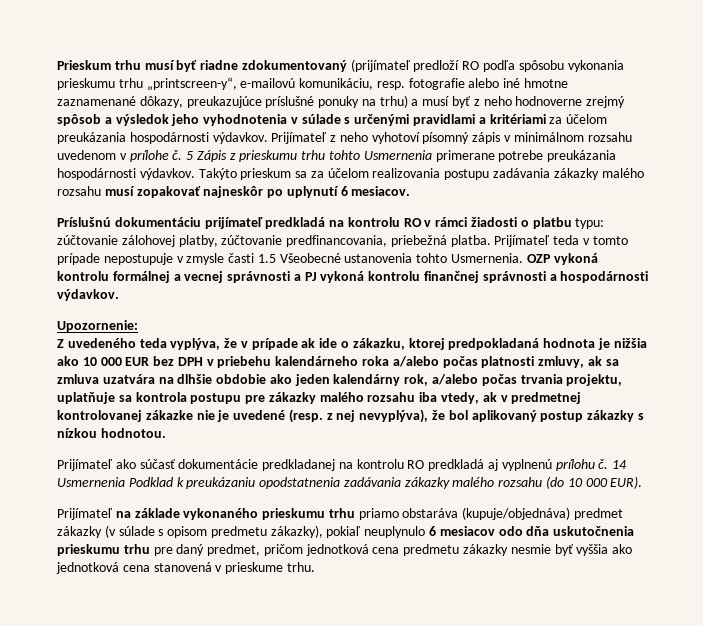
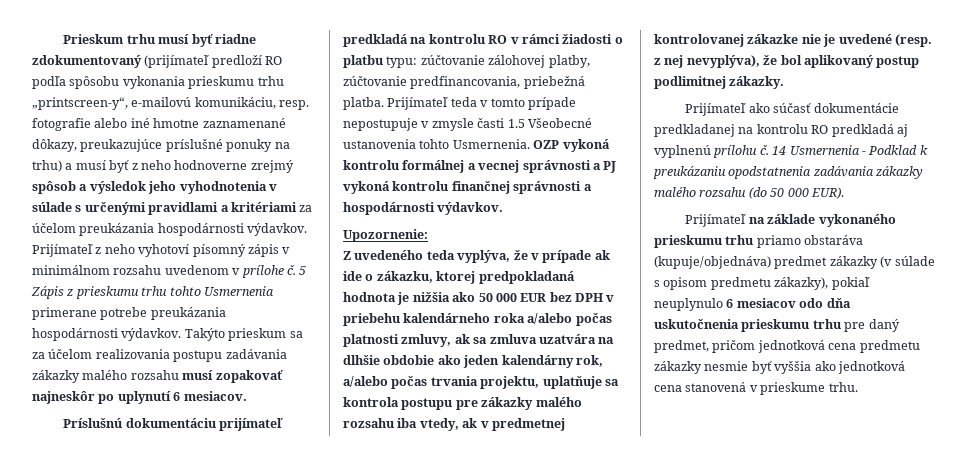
- Z uvedeného teda vyplýva, že v prípade ak ide o zákazku, ktorej predpokladaná hodnota je nižšia ako 10 000 EUR bez DPH v priebehu kalendárneho roka a/alebo počas platnosti zmluvy, ak sa zmluva uzatvára na dlhšie obdobie ako jeden kalendárny rok, a/alebo počas trvania projektu, uplatňuje sa kontrola postupu pre zákazky malého rozsahu iba vtedy, ak v predmetnej kontrolovanej zákazke nie je uvedené (resp. z nej nevyplýva), že bol aplikovaný postup zákazky s nízkou hodnotou.
+ Z uvedeného teda vyplýva, že v prípade ak ide o zákazku, ktorej predpokladaná hodnota je nižšia ako 50 000 EUR bez DPH v priebehu kalendárneho roka a/alebo počas platnosti zmluvy, ak sa zmluva uzatvára na dlhšie obdobie ako jeden kalendárny rok, a/alebo počas trvania projektu, uplatňuje sa kontrola postupu pre zákazky malého rozsahu iba vtedy, ak v predmetnej kontrolovanej zákazke nie je uvedené (resp. z nej nevyplýva), že bol aplikovaný postup podlimitnej zákazky.
- 14 Usmernenia Podklad k preukázaniu opodstatnenia zadávania zákazky malého rozsahu (do 10 000 EUR).
+ 14 Usmernenia - Podklad k preukázaniu opodstatnenia zadávania zákazky malého rozsahu (do 50 000 EUR).

